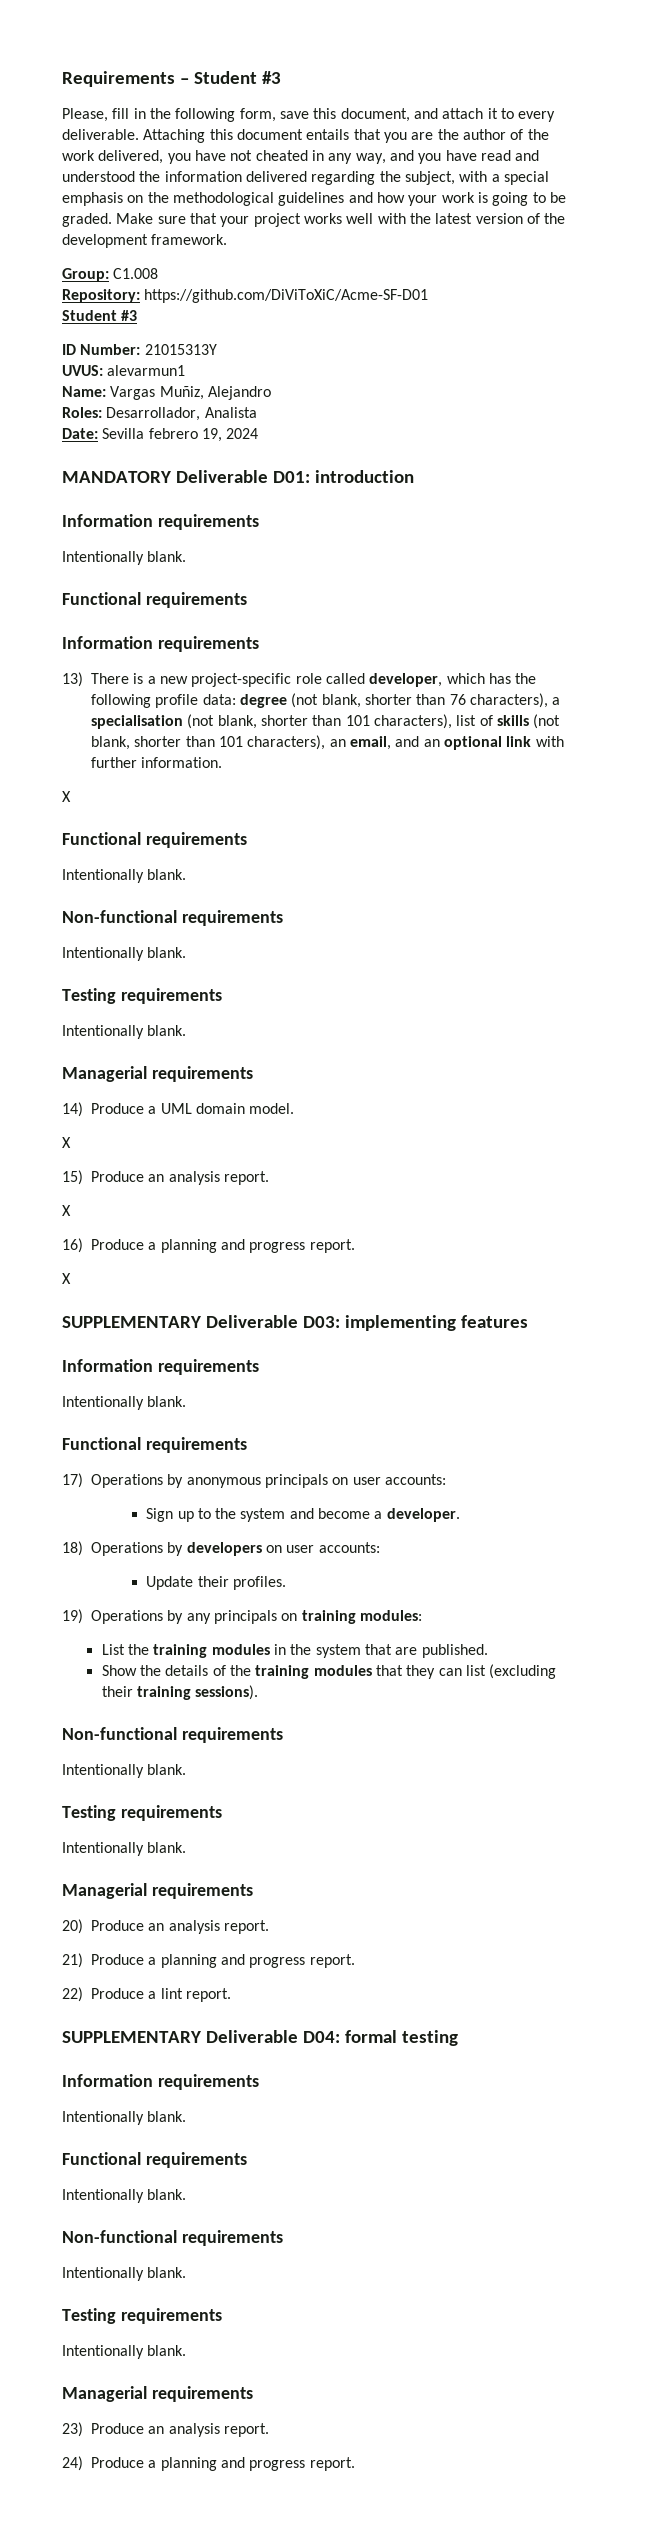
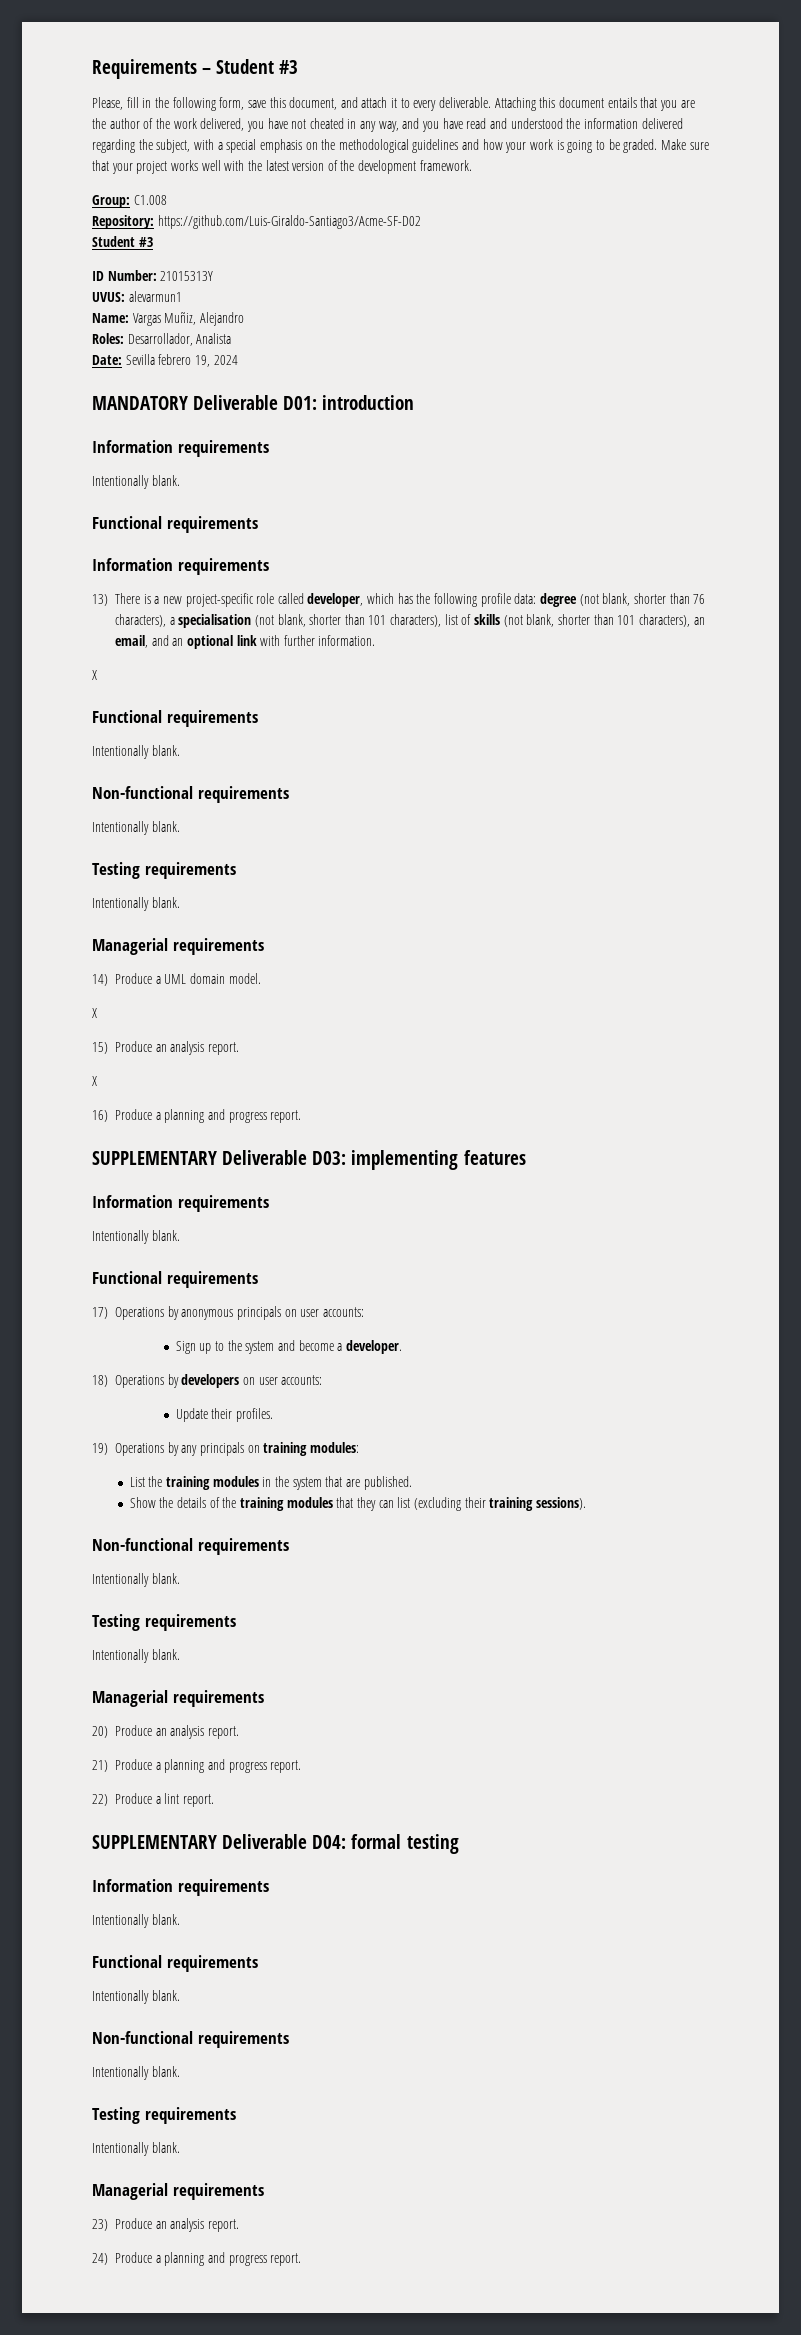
- Repository: https://github.com/DiViToXiC/Acme-SF-D01
+ Repository: https://github.com/Luis-Giraldo-Santiago3/Acme-SF-D02
  16) Produce a planning and progress report.
- X

